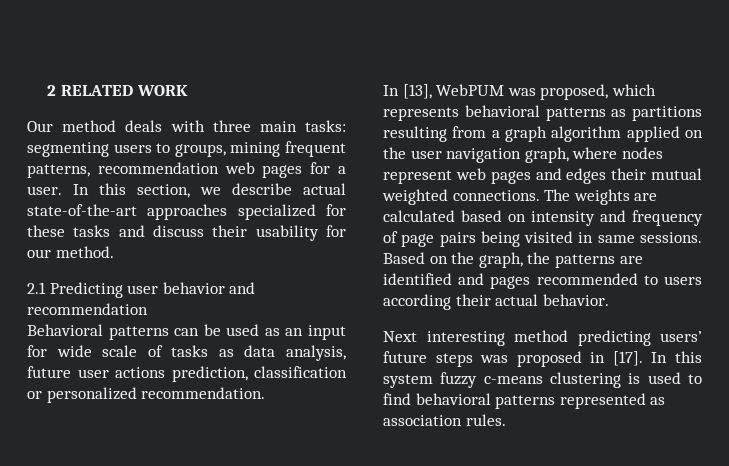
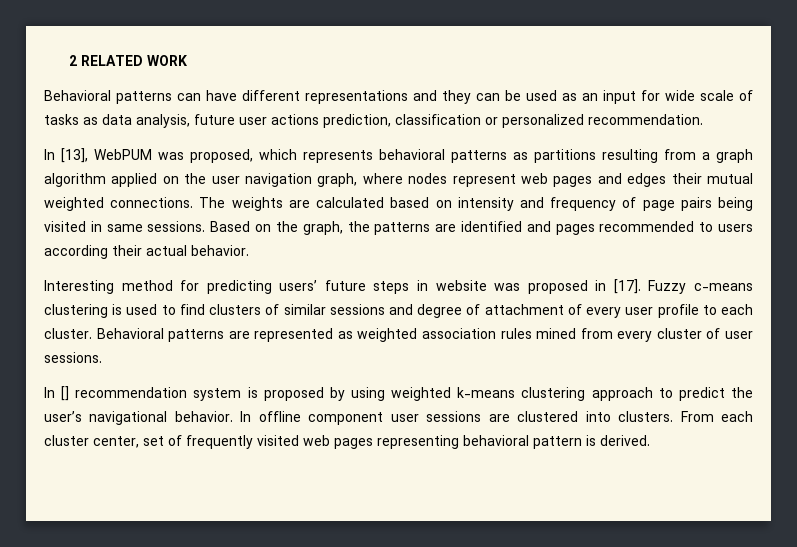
- Our method deals with three main tasks: segmenting users to groups, mining frequent patterns, recommendation web pages for a user. In this section, we describe actual state-of-the-art approaches specialized for these tasks and discuss their usability for our method.
- 2.1 Predicting user behavior and recommendation
- Behavioral patterns can be used as an input for wide scale of tasks as data analysis, future user actions prediction, classification or personalized recommendation.
+ Behavioral patterns can have different representations and they can be used as an input for wide scale of tasks as data analysis, future user actions prediction, classification or personalized recommendation.
- Next interesting method predicting users’ future steps was proposed in [17].
+ Interesting method for predicting users’ future steps in website was proposed in [17].
- In this system fuzzy c-means clustering is used to find behavioral patterns represented as association rules.
+ Fuzzy c-means clustering is used to find clusters of similar sessions and degree of attachment of every user profile to each cluster. Behavioral patterns are represented as weighted association rules mined from every cluster of user sessions.
+ In [] recommendation system is proposed by using weighted k-means clustering approach to predict the user’s navigational behavior. In offline component user sessions are clustered into clusters. From each cluster center, set of frequently visited web pages representing behavioral pattern is derived.

